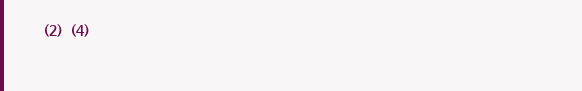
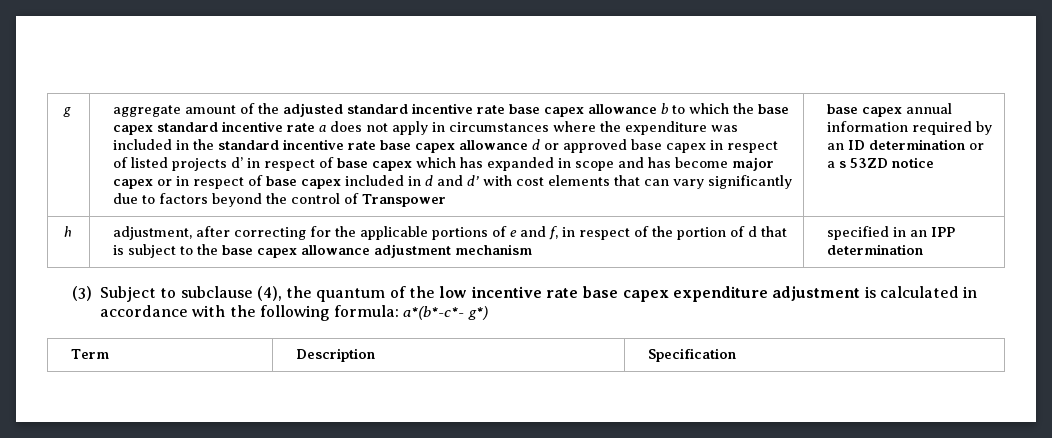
- (2) (4)
+ g | aggregate amount of the adjusted standard incentive rate base capex allowance b to which the base capex standard incentive rate a does not apply in circumstances where the expenditure was included in the standard incentive rate base capex allowance d or approved base capex in respect of listed projects d’ in respect of base capex which has expanded in scope and has become major capex or in respect of base capex included in d and d’ with cost elements that can vary significantly due to factors beyond the control of Transpower | base capex annual information required by an ID determination or a s 53ZD notice
+ h | adjustment, after correcting for the applicable portions of e and f, in respect of the portion of d that is subject to the base capex allowance adjustment mechanism | specified in an IPP determination
+ (3) Subject to subclause (4), the quantum of the low incentive rate base capex expenditure adjustment is calculated in accordance with the following formula: a*(b*-c*- g*)
+ Term | Description | Specification

